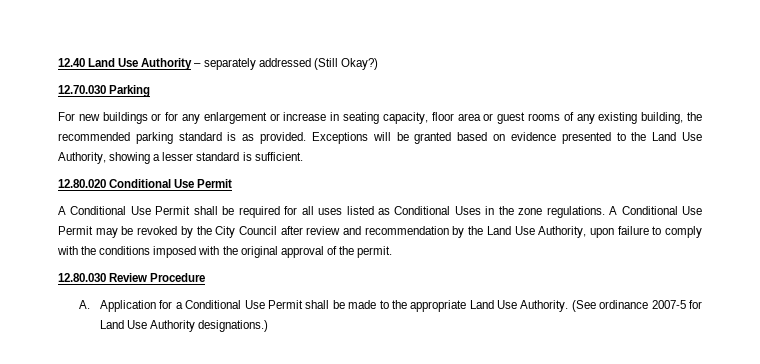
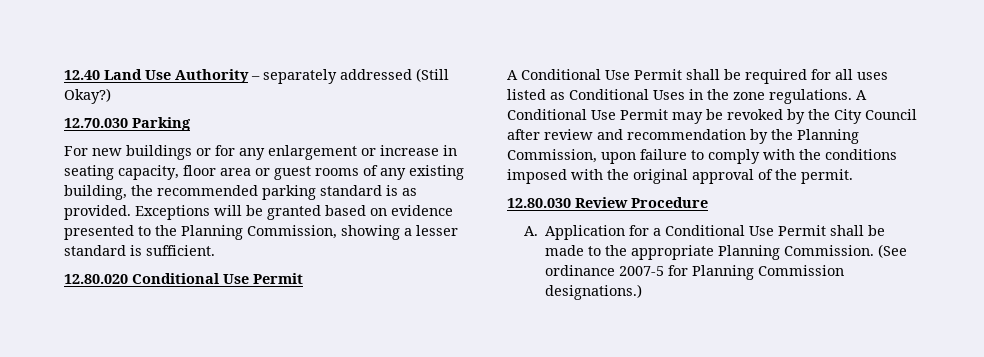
- Exceptions will be granted based on evidence presented to the Land Use Authority, showing a lesser standard is sufficient.
+ Exceptions will be granted based on evidence presented to the Planning Commission, showing a lesser standard is sufficient.
- A Conditional Use Permit may be revoked by the City Council after review and recommendation by the Land Use Authority, upon failure to comply with the conditions imposed with the original approval of the permit.
+ A Conditional Use Permit may be revoked by the City Council after review and recommendation by the Planning Commission, upon failure to comply with the conditions imposed with the original approval of the permit.
- A. Application for a Conditional Use Permit shall be made to the appropriate Land Use Authority.
+ A. Application for a Conditional Use Permit shall be made to the appropriate Planning Commission.
- (See ordinance 2007-5 for Land Use Authority designations.)
+ (See ordinance 2007-5 for Planning Commission designations.)

